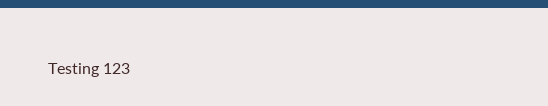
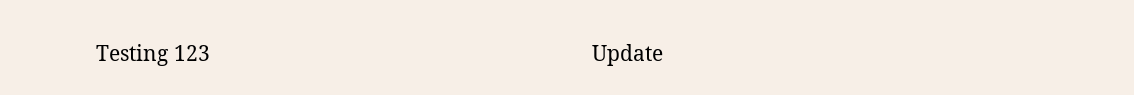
+ Update

